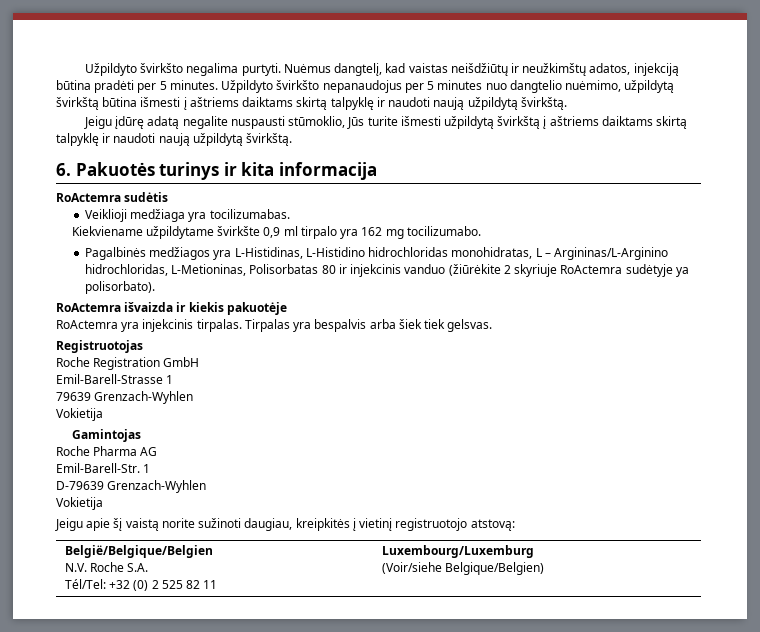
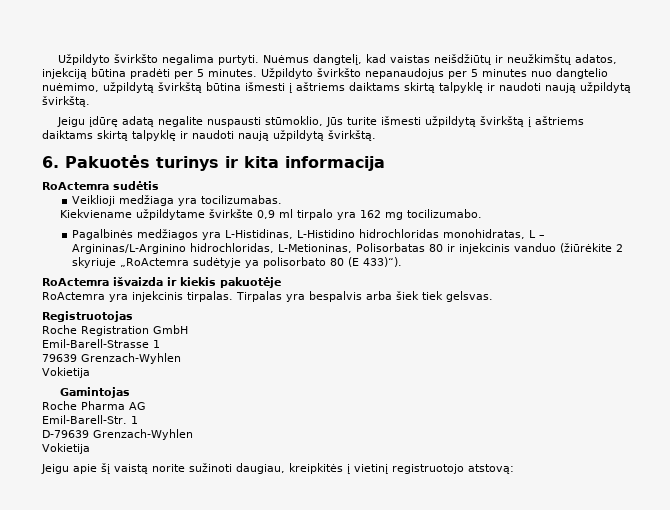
- Pagalbinės medžiagos yra L-Histidinas, L-Histidino hidrochloridas monohidratas, L – Argininas/L-Arginino hidrochloridas, L-Metioninas, Polisorbatas 80 ir injekcinis vanduo (žiūrėkite 2 skyriuje RoActemra sudėtyje ya polisorbato).
+ Pagalbinės medžiagos yra L-Histidinas, L-Histidino hidrochloridas monohidratas, L – Argininas/L-Arginino hidrochloridas, L-Metioninas, Polisorbatas 80 ir injekcinis vanduo (žiūrėkite 2 skyriuje „RoActemra sudėtyje ya polisorbato 80 (E 433)“).
- België/Belgique/Belgien
- N.V. Roche S.A.
- Tél/Tel: +32 (0) 2 525 82 11 | Luxembourg/Luxemburg
- (Voir/siehe Belgique/Belgien)

